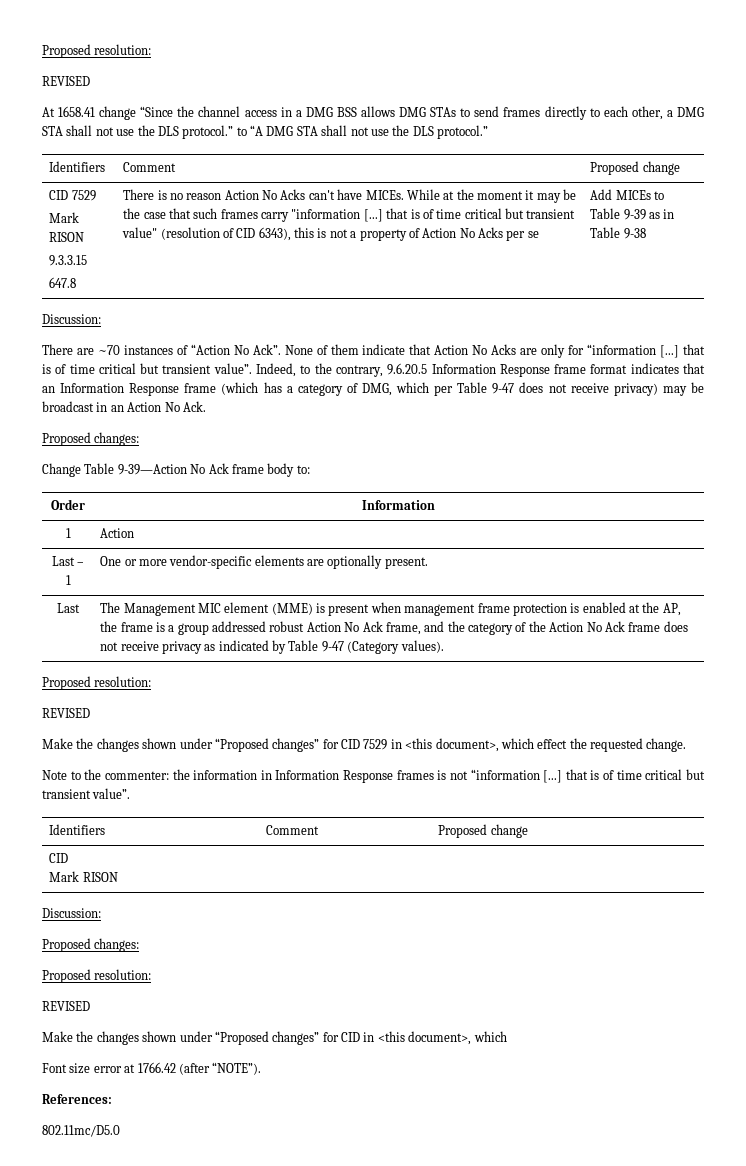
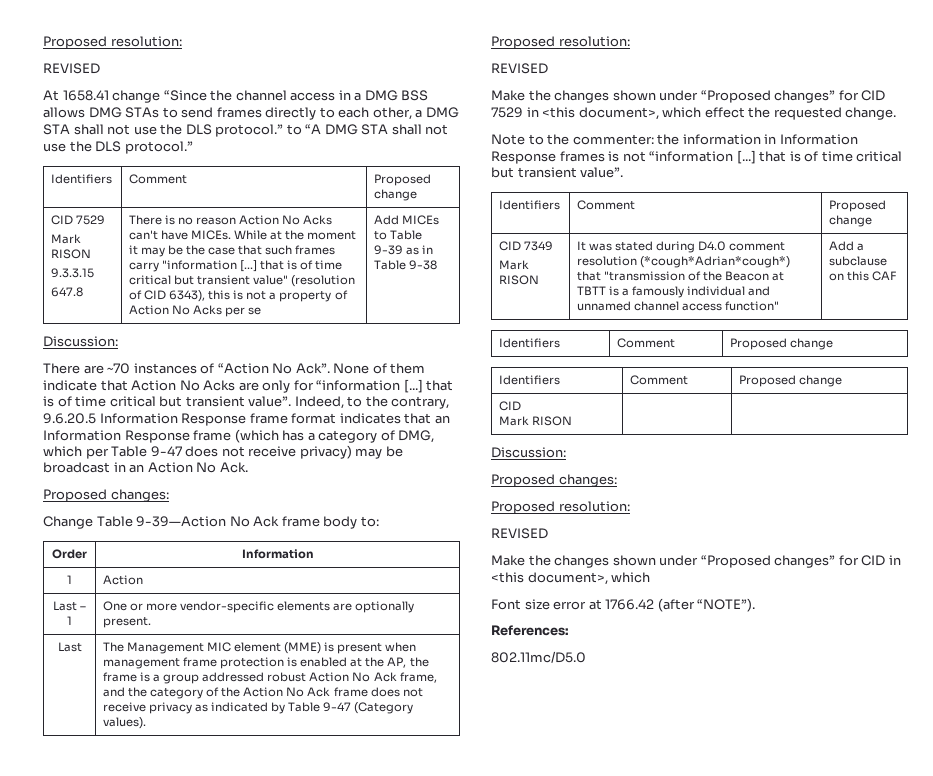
+ CID 7349
+ Mark RISON | It was stated during D4.0 comment resolution (*cough*Adrian*cough*) that "transmission of the Beacon at TBTT is a famously individual and unnamed channel access function" | Add a subclause on this CAF
+ Identifiers | Comment | Proposed change
+ Identifiers | Comment | Proposed change

